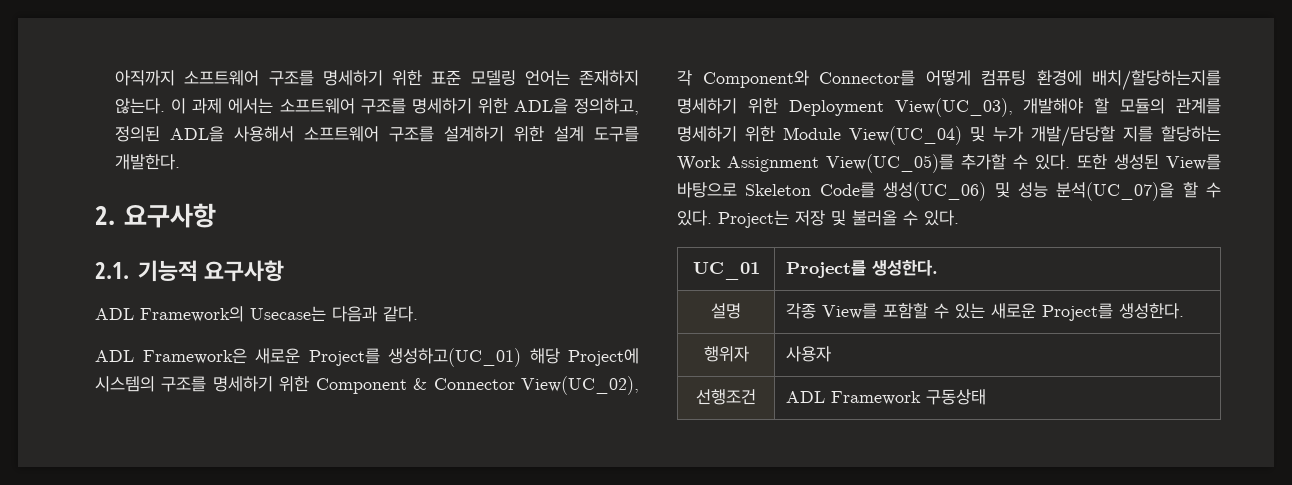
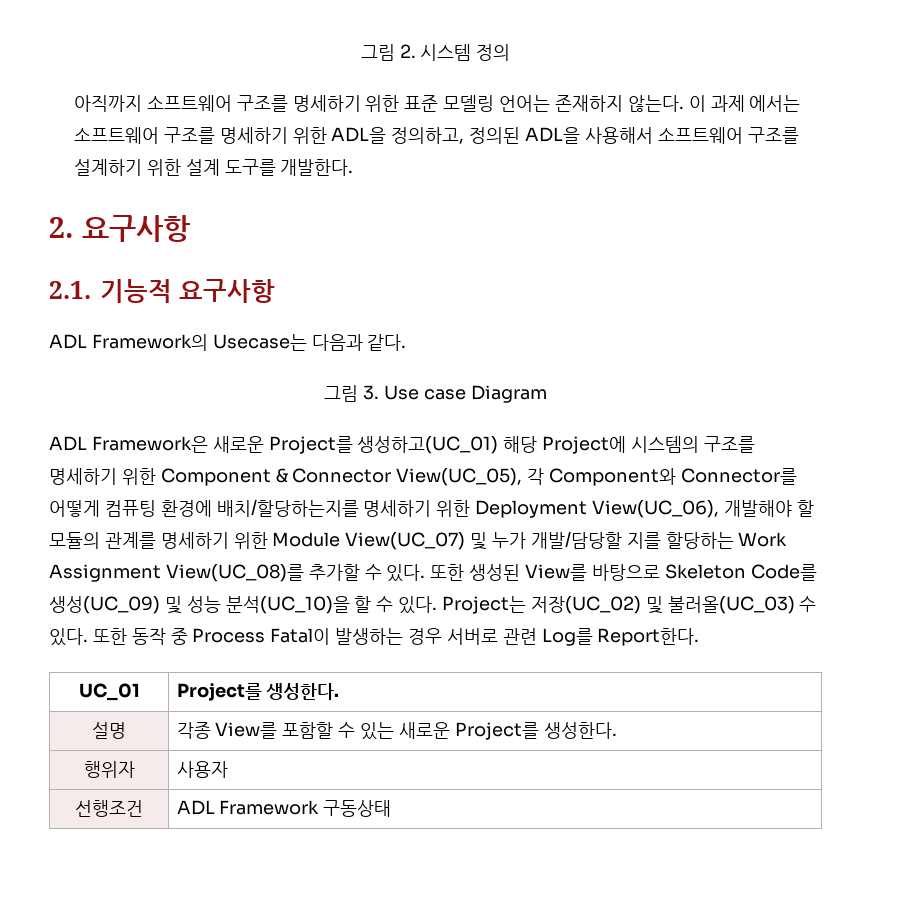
+ 그림 2. 시스템 정의
+ 그림 3. Use case Diagram
- ADL Framework은 새로운 Project를 생성하고(UC_01) 해당 Project에 시스템의 구조를 명세하기 위한 Component & Connector View(UC_02), 각 Component와 Connector를 어떻게 컴퓨팅 환경에 배치/할당하는지를 명세하기 위한 Deployment View(UC_03), 개발해야 할 모듈의 관계를 명세하기 위한 Module View(UC_04) 및 누가 개발/담당할 지를 할당하는 Work Assignment View(UC_05)를 추가할 수 있다.
+ ADL Framework은 새로운 Project를 생성하고(UC_01) 해당 Project에 시스템의 구조를 명세하기 위한 Component & Connector View(UC_05), 각 Component와 Connector를 어떻게 컴퓨팅 환경에 배치/할당하는지를 명세하기 위한 Deployment View(UC_06), 개발해야 할 모듈의 관계를 명세하기 위한 Module View(UC_07) 및 누가 개발/담당할 지를 할당하는 Work Assignment View(UC_08)를 추가할 수 있다.
- 또한 생성된 View를 바탕으로 Skeleton Code를 생성(UC_06) 및 성능 분석(UC_07)을 할 수 있다.
+ 또한 생성된 View를 바탕으로 Skeleton Code를 생성(UC_09) 및 성능 분석(UC_10)을 할 수 있다.
- Project는 저장 및 불러올 수 있다.
+ Project는 저장(UC_02) 및 불러올(UC_03) 수 있다. 또한 동작 중 Process Fatal이 발생하는 경우 서버로 관련 Log를 Report한다.

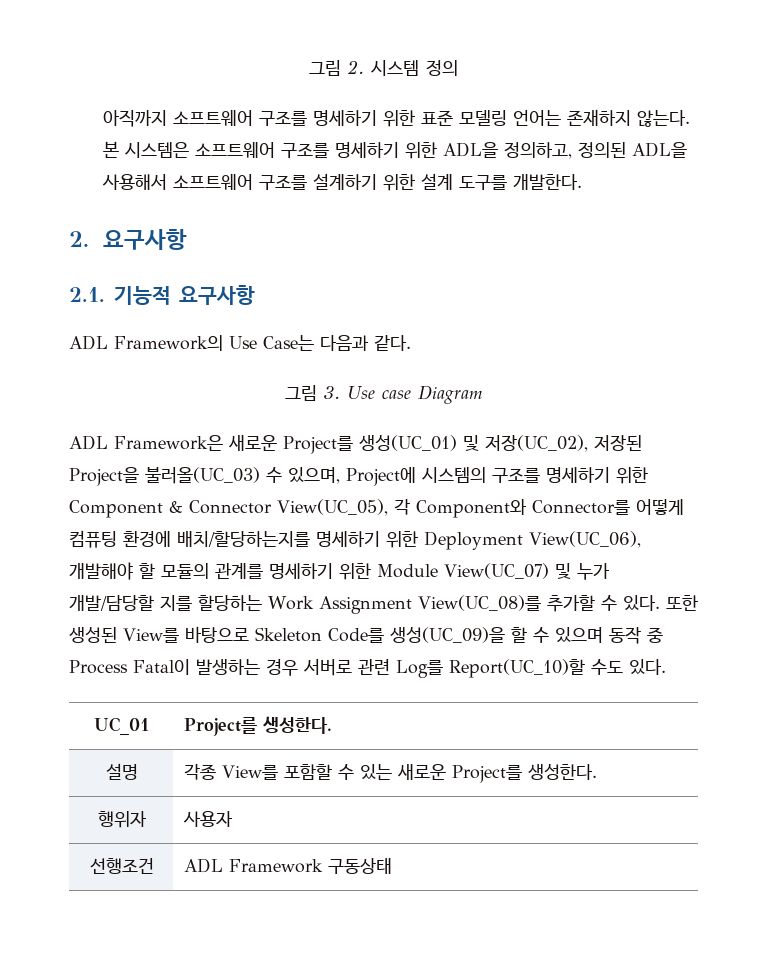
- 이 과제 에서는 소프트웨어 구조를 명세하기 위한 ADL을 정의하고, 정의된 ADL을 사용해서 소프트웨어 구조를 설계하기 위한 설계 도구를 개발한다.
+ 본 시스템은 소프트웨어 구조를 명세하기 위한 ADL을 정의하고, 정의된 ADL을 사용해서 소프트웨어 구조를 설계하기 위한 설계 도구를 개발한다.
- ADL Framework의 Usecase는 다음과 같다.
+ ADL Framework의 Use Case는 다음과 같다.
- ADL Framework은 새로운 Project를 생성하고(UC_01) 해당 Project에 시스템의 구조를 명세하기 위한 Component & Connector View(UC_05), 각 Component와 Connector를 어떻게 컴퓨팅 환경에 배치/할당하는지를 명세하기 위한 Deployment View(UC_06), 개발해야 할 모듈의 관계를 명세하기 위한 Module View(UC_07) 및 누가 개발/담당할 지를 할당하는 Work Assignment View(UC_08)를 추가할 수 있다.
+ ADL Framework은 새로운 Project를 생성(UC_01) 및 저장(UC_02), 저장된 Project을 불러올(UC_03) 수 있으며, Project에 시스템의 구조를 명세하기 위한 Component & Connector View(UC_05), 각 Component와 Connector를 어떻게 컴퓨팅 환경에 배치/할당하는지를 명세하기 위한 Deployment View(UC_06), 개발해야 할 모듈의 관계를 명세하기 위한 Module View(UC_07) 및 누가 개발/담당할 지를 할당하는 Work Assignment View(UC_08)를 추가할 수 있다.
- 또한 생성된 View를 바탕으로 Skeleton Code를 생성(UC_09) 및 성능 분석(UC_10)을 할 수 있다. Project는 저장(UC_02) 및 불러올(UC_03) 수 있다. 또한 동작 중 Process Fatal이 발생하는 경우 서버로 관련 Log를 Report한다.
+ 또한 생성된 View를 바탕으로 Skeleton Code를 생성(UC_09)을 할 수 있으며 동작 중 Process Fatal이 발생하는 경우 서버로 관련 Log를 Report(UC_10)할 수도 있다.

